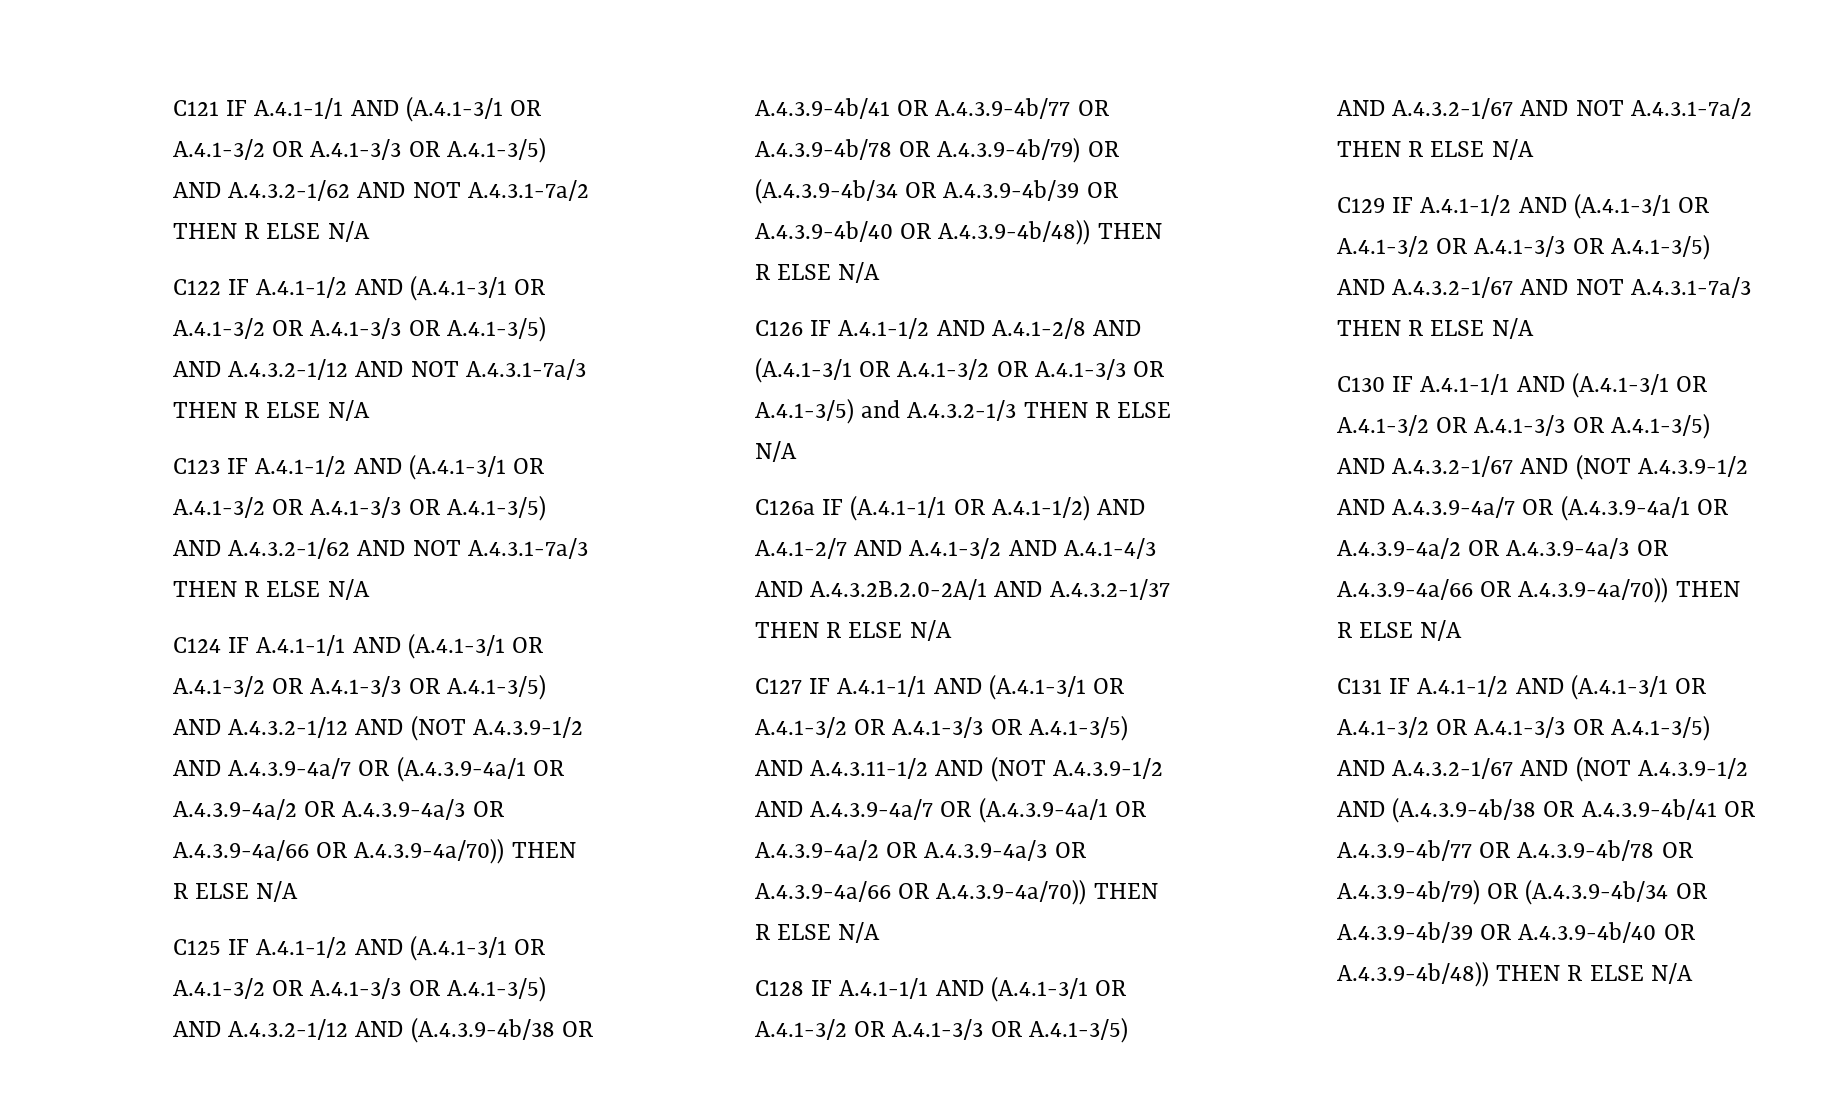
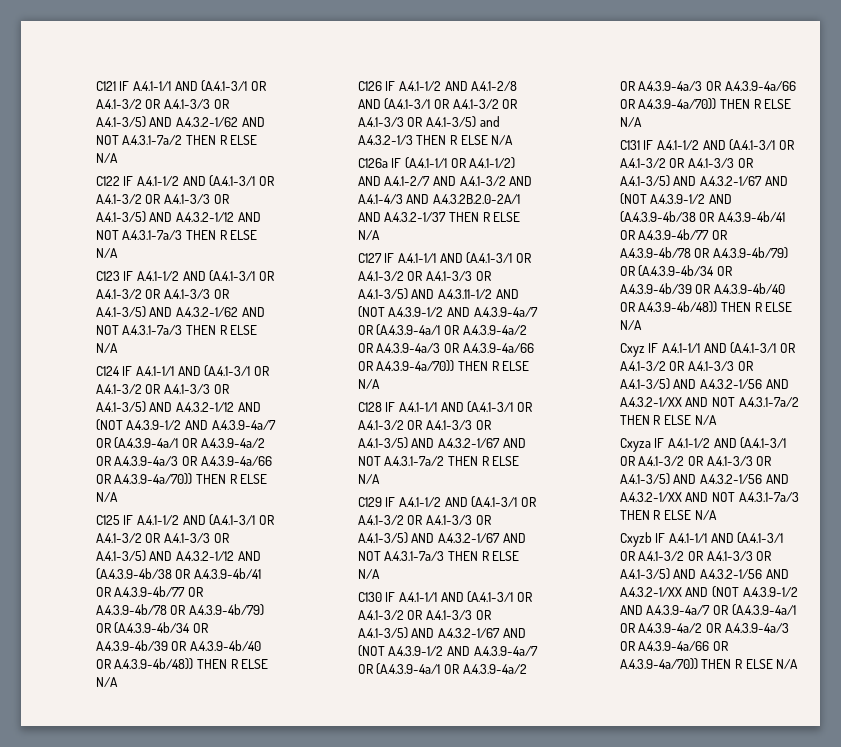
+ Cxyz IF A.4.1-1/1 AND (A.4.1-3/1 OR A.4.1-3/2 OR A.4.1-3/3 OR A.4.1-3/5) AND A.4.3.2-1/56 AND A.4.3.2-1/XX AND NOT A.4.3.1-7a/2 THEN R ELSE N/A
+ Cxyza IF A.4.1-1/2 AND (A.4.1-3/1 OR A.4.1-3/2 OR A.4.1-3/3 OR A.4.1-3/5) AND A.4.3.2-1/56 AND A.4.3.2-1/XX AND NOT A.4.3.1-7a/3 THEN R ELSE N/A
+ Cxyzb IF A.4.1-1/1 AND (A.4.1-3/1 OR A.4.1-3/2 OR A.4.1-3/3 OR A.4.1-3/5) AND A.4.3.2-1/56 AND A.4.3.2-1/XX AND (NOT A.4.3.9-1/2 AND A.4.3.9-4a/7 OR (A.4.3.9-4a/1 OR A.4.3.9-4a/2 OR A.4.3.9-4a/3 OR A.4.3.9-4a/66 OR A.4.3.9-4a/70)) THEN R ELSE N/A

